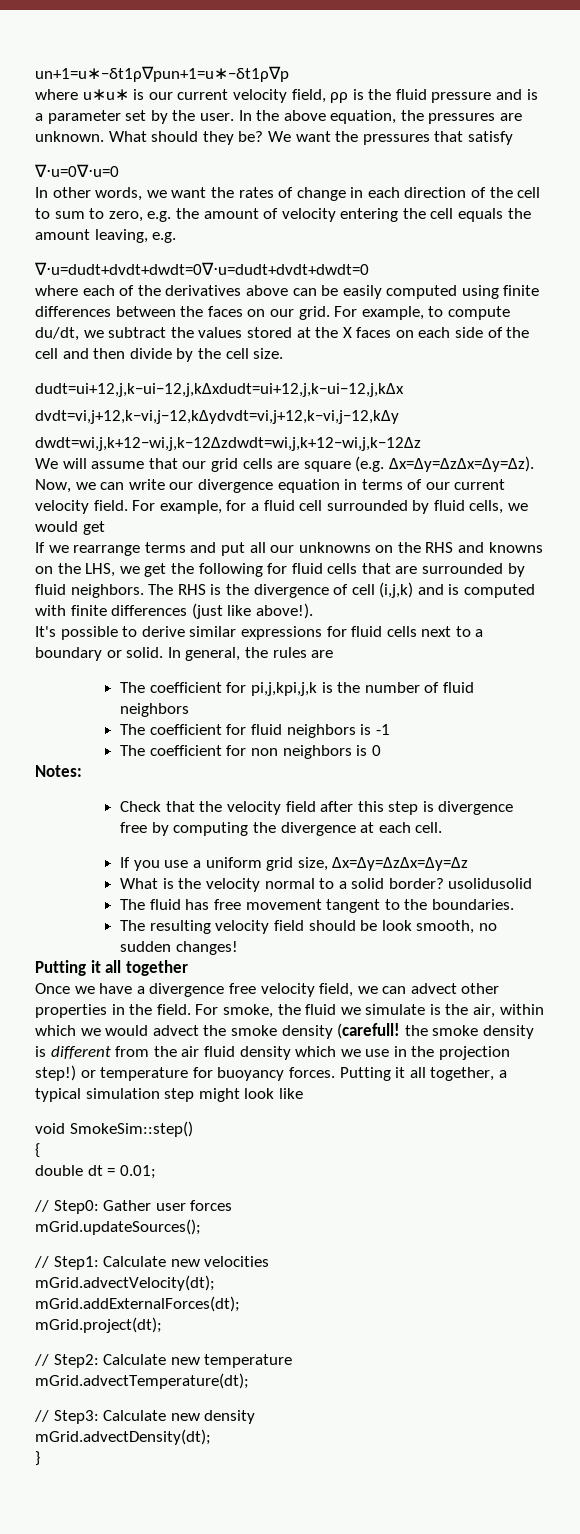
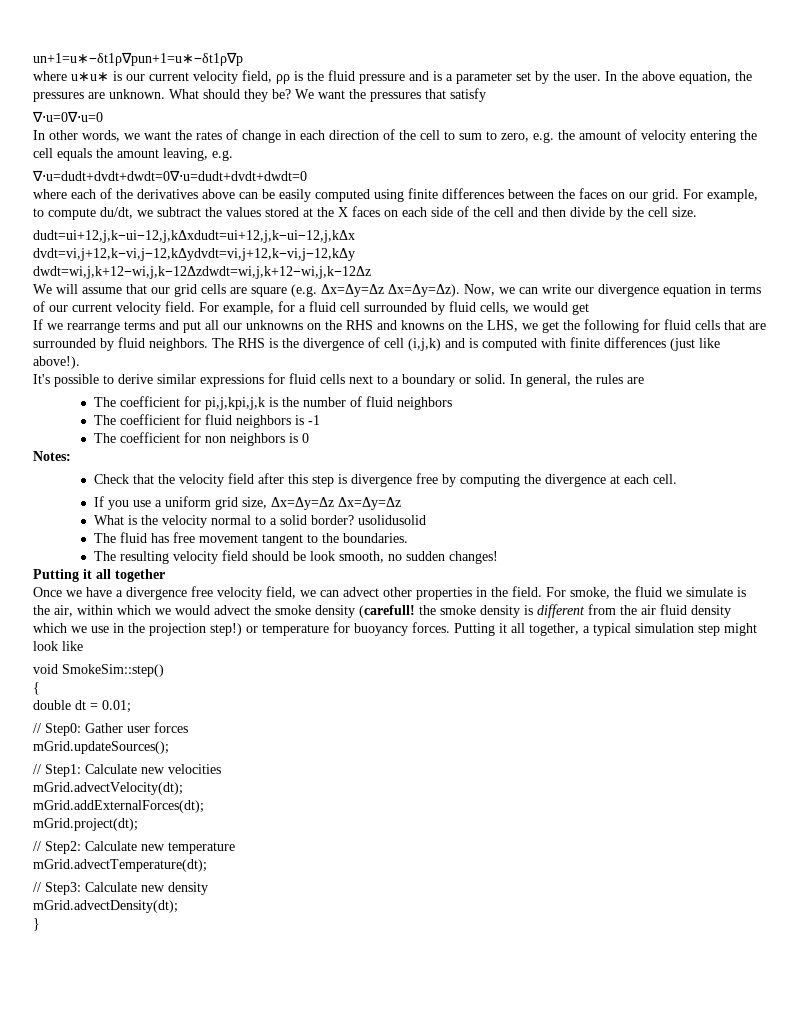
- We will assume that our grid cells are square (e.g. Δx=Δy=ΔzΔx=Δy=Δz).
+ We will assume that our grid cells are square (e.g. Δx=Δy=Δz Δx=Δy=Δz).
- If you use a uniform grid size, Δx=Δy=ΔzΔx=Δy=Δz
+ If you use a uniform grid size, Δx=Δy=Δz Δx=Δy=Δz

